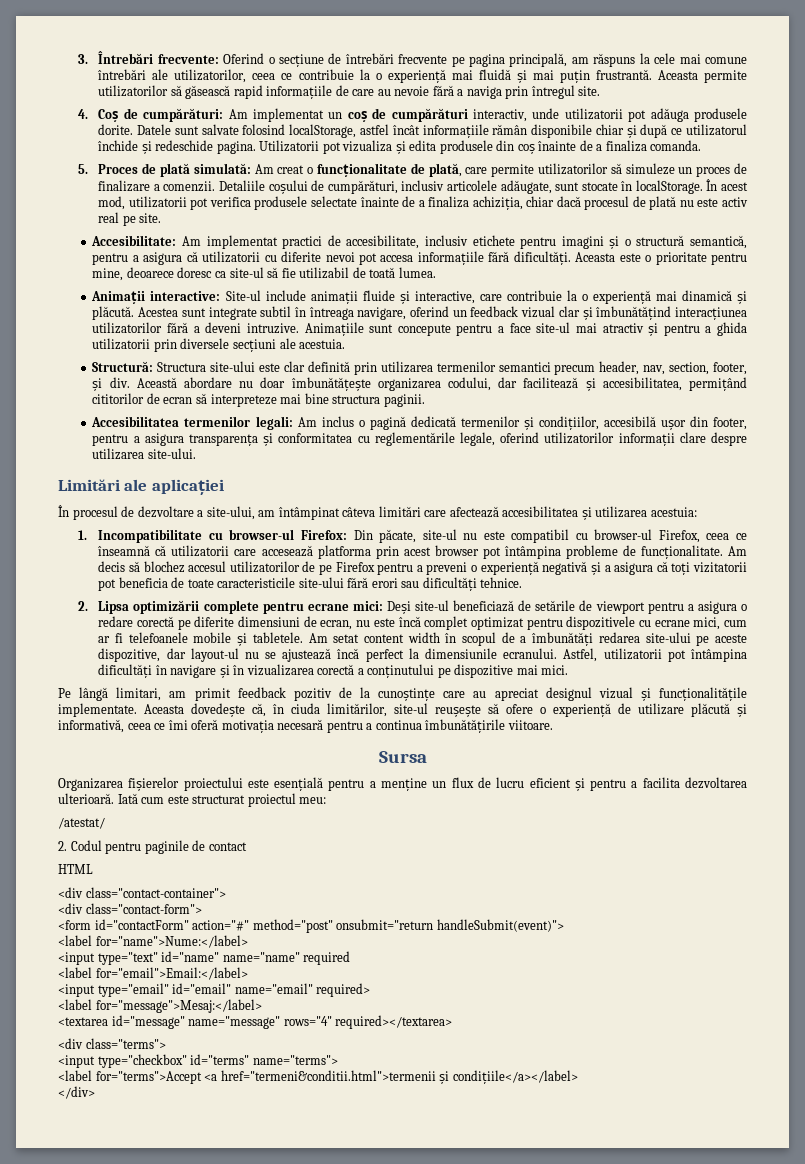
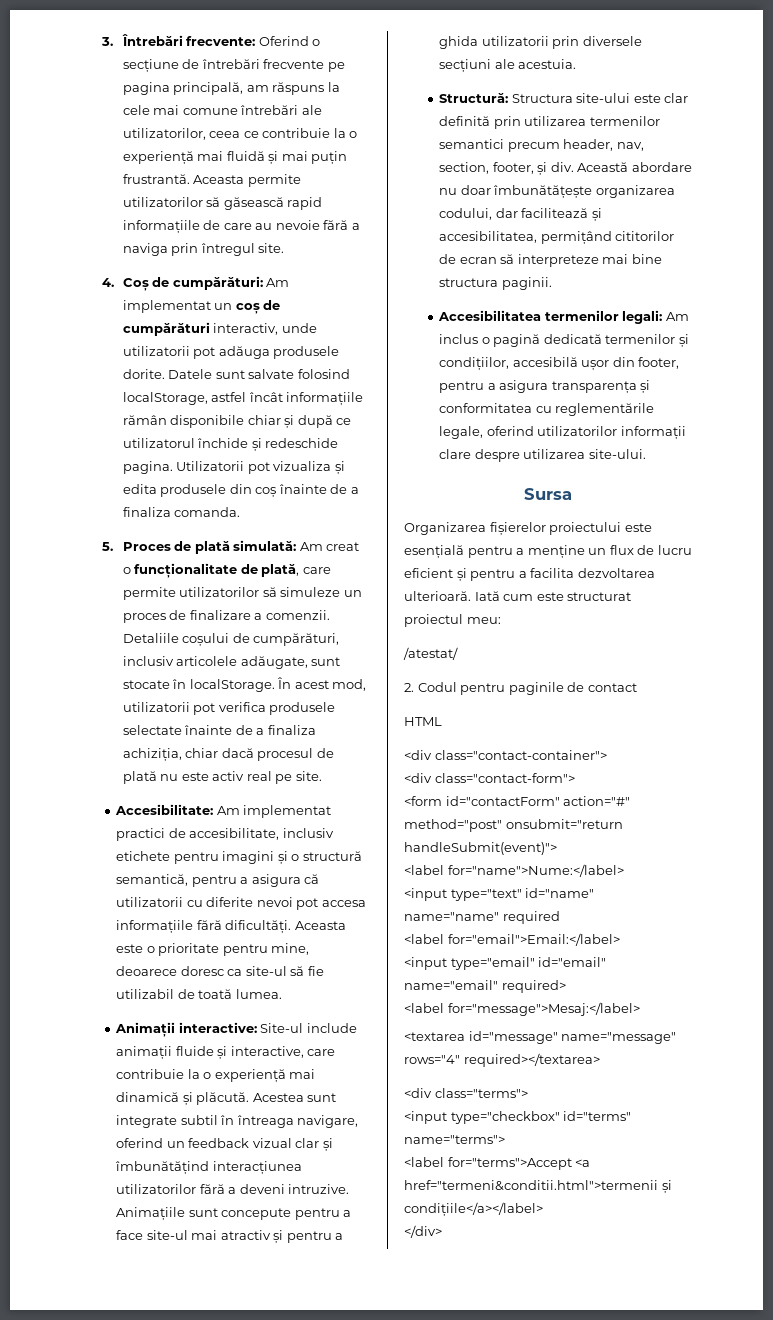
- Limitări ale aplicației
- În procesul de dezvoltare a site-ului, am întâmpinat câteva limitări care afectează accesibilitatea și utilizarea acestuia:
- 1. Incompatibilitate cu browser-ul Firefox: Din păcate, site-ul nu este compatibil cu browser-ul Firefox, ceea ce înseamnă că utilizatorii care accesează platforma prin acest browser pot întâmpina probleme de funcționalitate. Am decis să blochez accesul utilizatorilor de pe Firefox pentru a preveni o experiență negativă și a asigura că toți vizitatorii pot beneficia de toate caracteristicile site-ului fără erori sau dificultăți tehnice.
- 2. Lipsa optimizării complete pentru ecrane mici: Deși site-ul beneficiază de setările de viewport pentru a asigura o redare corectă pe diferite dimensiuni de ecran, nu este încă complet optimizat pentru dispozitivele cu ecrane mici, cum ar fi telefoanele mobile și tabletele. Am setat content width în scopul de a îmbunătăți redarea site-ului pe aceste dispozitive, dar layout-ul nu se ajustează încă perfect la dimensiunile ecranului. Astfel, utilizatorii pot întâmpina dificultăți în navigare și în vizualizarea corectă a conținutului pe dispozitive mai mici.
- Pe lângă limitari, am primit feedback pozitiv de la cunoștințe care au apreciat designul vizual și funcționalitățile implementate. Aceasta dovedește că, în ciuda limitărilor, site-ul reușește să ofere o experiență de utilizare plăcută și informativă, ceea ce îmi oferă motivația necesară pentru a continua îmbunătățirile viitoare.

